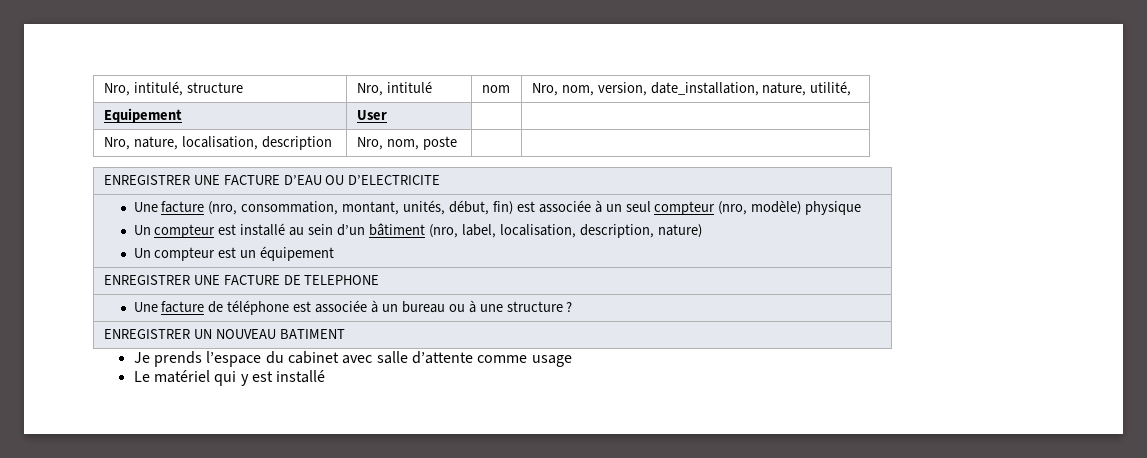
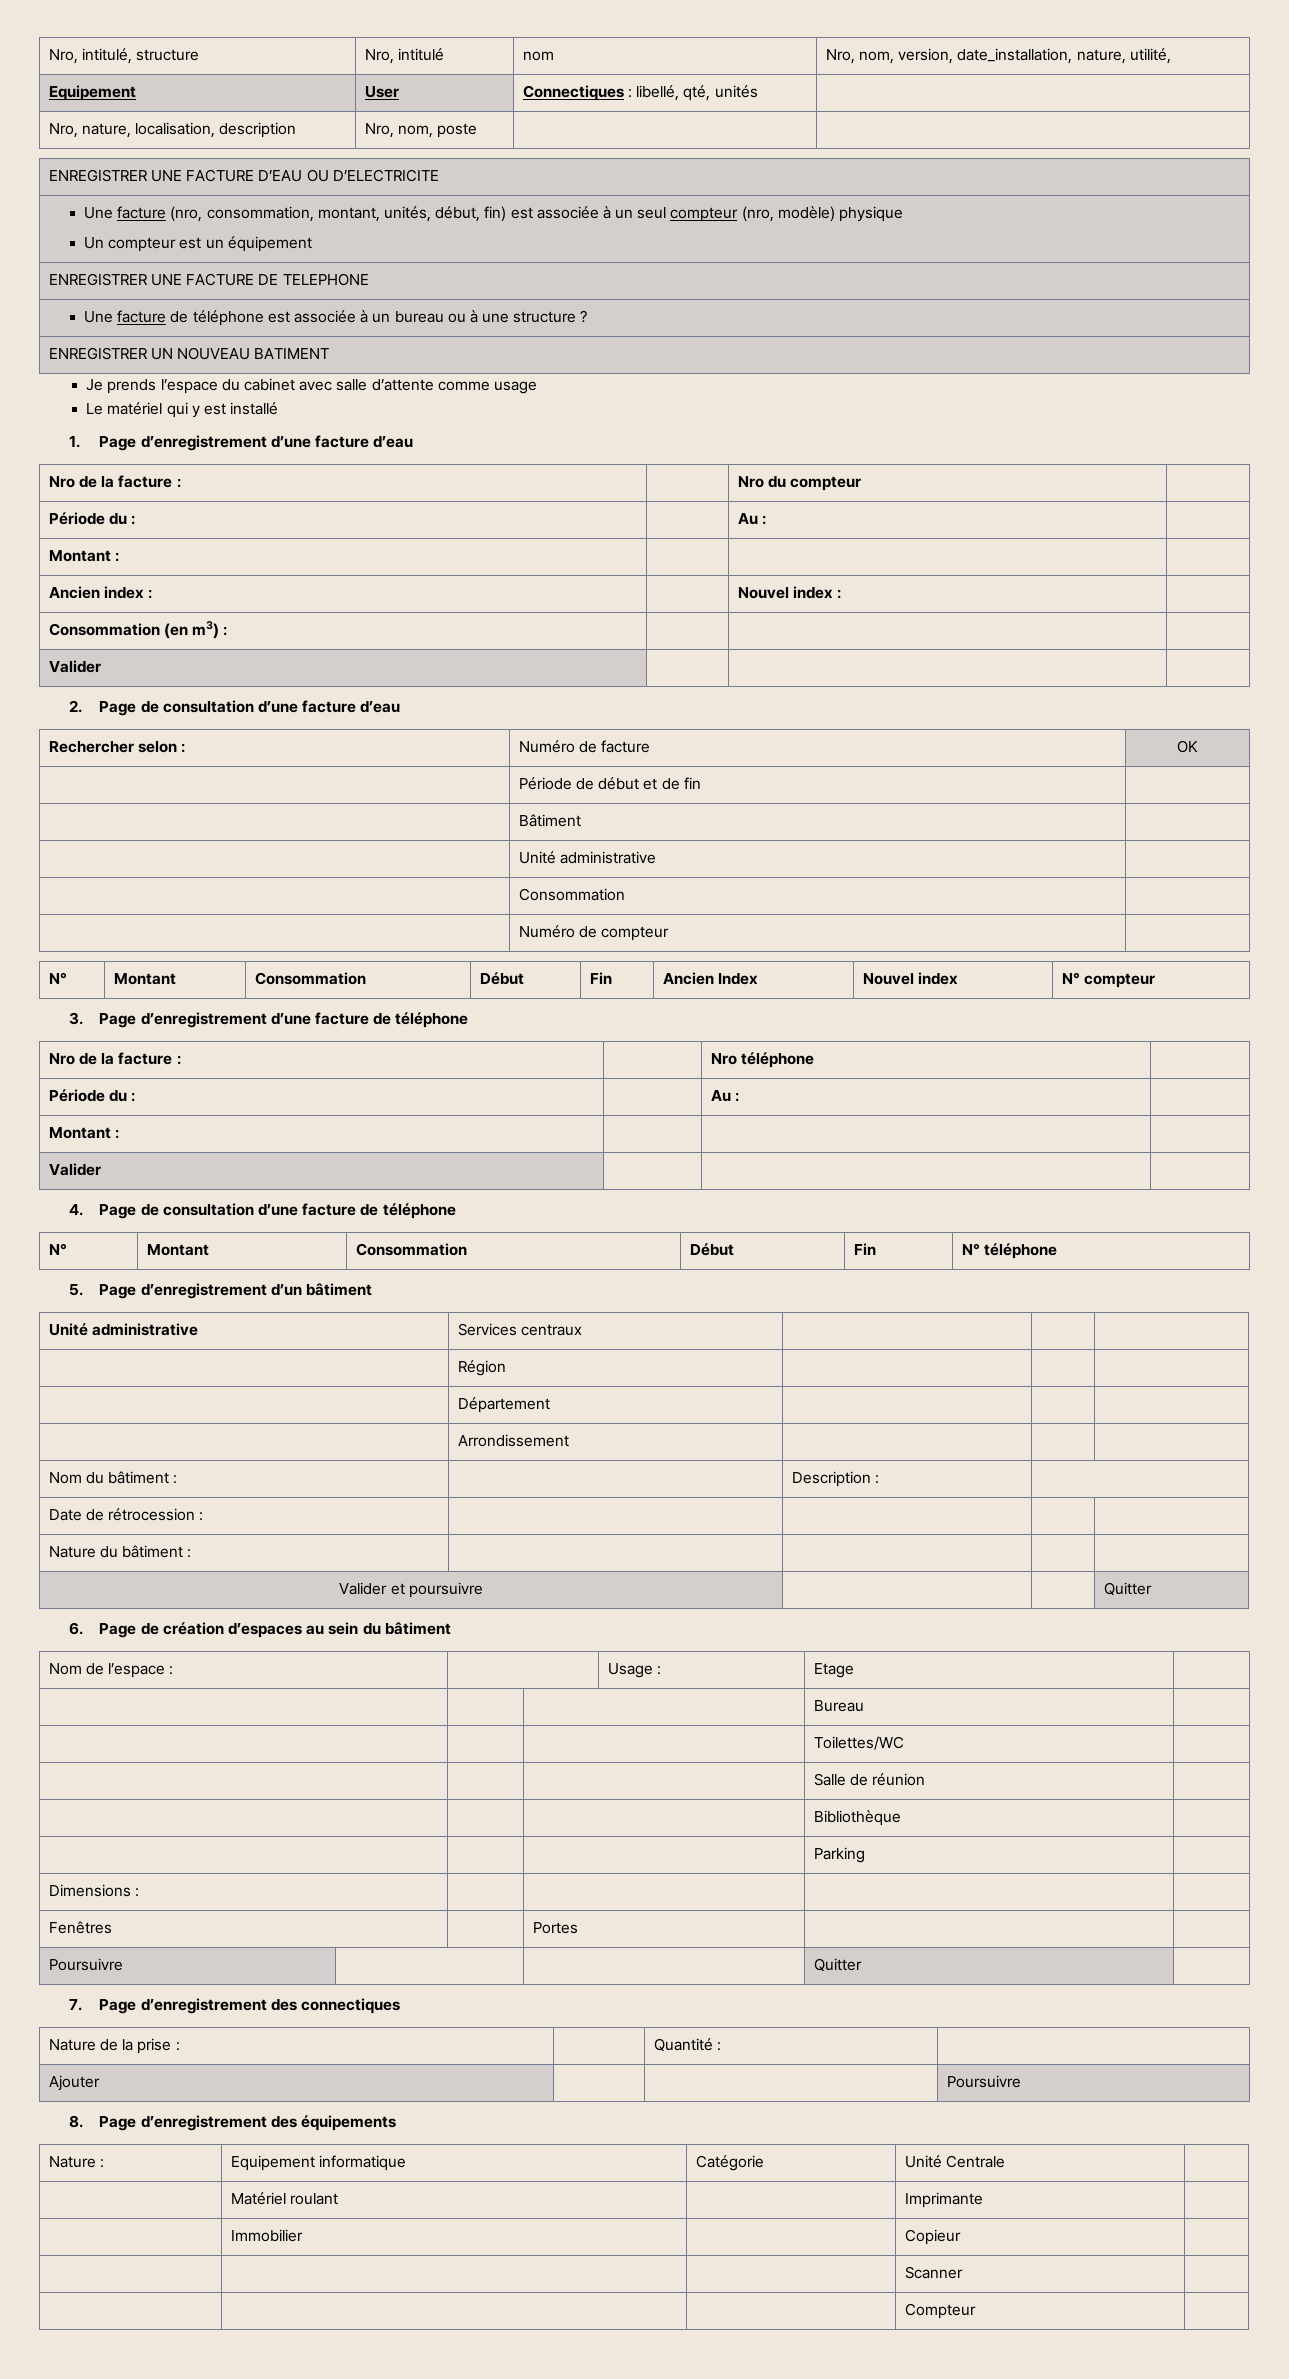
- Equipement | User | |
+ Equipement | User | Connectiques : libellé, qté, unités |
  Une facture (nro, consommation, montant, unités, début, fin) est associée à un seul compteur (nro, modèle) physique
- Un compteur est installé au sein d’un bâtiment (nro, label, localisation, description, nature)
+ 1. Page d’enregistrement d’une facture d’eau
+ Nro de la facture : | | Nro du compteur |
+ Période du : | | Au : |
+ Montant : | | |
+ Ancien index : | | Nouvel index : |
+ Consommation (en m3) : | | |
+ Valider | | |
+ 2. Page de consultation d’une facture d’eau
+ Rechercher selon : | Numéro de facture | OK
+ | Période de début et de fin |
+ | Bâtiment |
+ | Unité administrative |
+ | Consommation |
+ | Numéro de compteur |
+ N° | Montant | Consommation | Début | Fin | Ancien Index | Nouvel index | N° compteur
+ 3. Page d’enregistrement d’une facture de téléphone
+ Nro de la facture : | | Nro téléphone |
+ Période du : | | Au : |
+ Montant : | | |
+ Valider | | |
+ 4. Page de consultation d’une facture de téléphone
+ N° | Montant | Consommation | Début | Fin | N° téléphone
+ 5. Page d’enregistrement d’un bâtiment
+ Unité administrative | Services centraux | | |
+ | Région | | |
+ | Département | | |
+ | Arrondissement | | |
+ Nom du bâtiment : | | Description : |
+ Date de rétrocession : | | | |
+ Nature du bâtiment : | | | |
+ Valider et poursuivre | | | Quitter
+ 6. Page de création d’espaces au sein du bâtiment
+ Nom de l’espace : | | Usage : | Etage |
+ | | | Bureau |
+ | | | Toilettes/WC |
+ | | | Salle de réunion |
+ | | | Bibliothèque |
+ | | | Parking |
+ Dimensions : | | | |
+ Fenêtres | | Portes | |
+ Poursuivre | | | Quitter |
+ 7. Page d’enregistrement des connectiques
+ Nature de la prise : | | Quantité : |
+ Ajouter | | | Poursuivre
+ 8. Page d’enregistrement des équipements
+ Nature : | Equipement informatique | Catégorie | Unité Centrale |
+ | Matériel roulant | | Imprimante |
+ | Immobilier | | Copieur |
+ | | | Scanner |
+ | | | Compteur |

